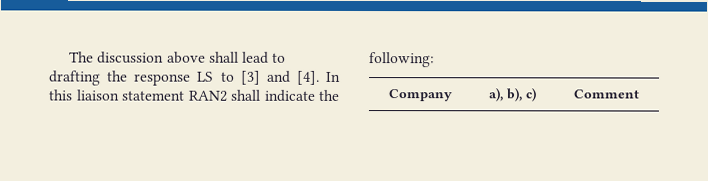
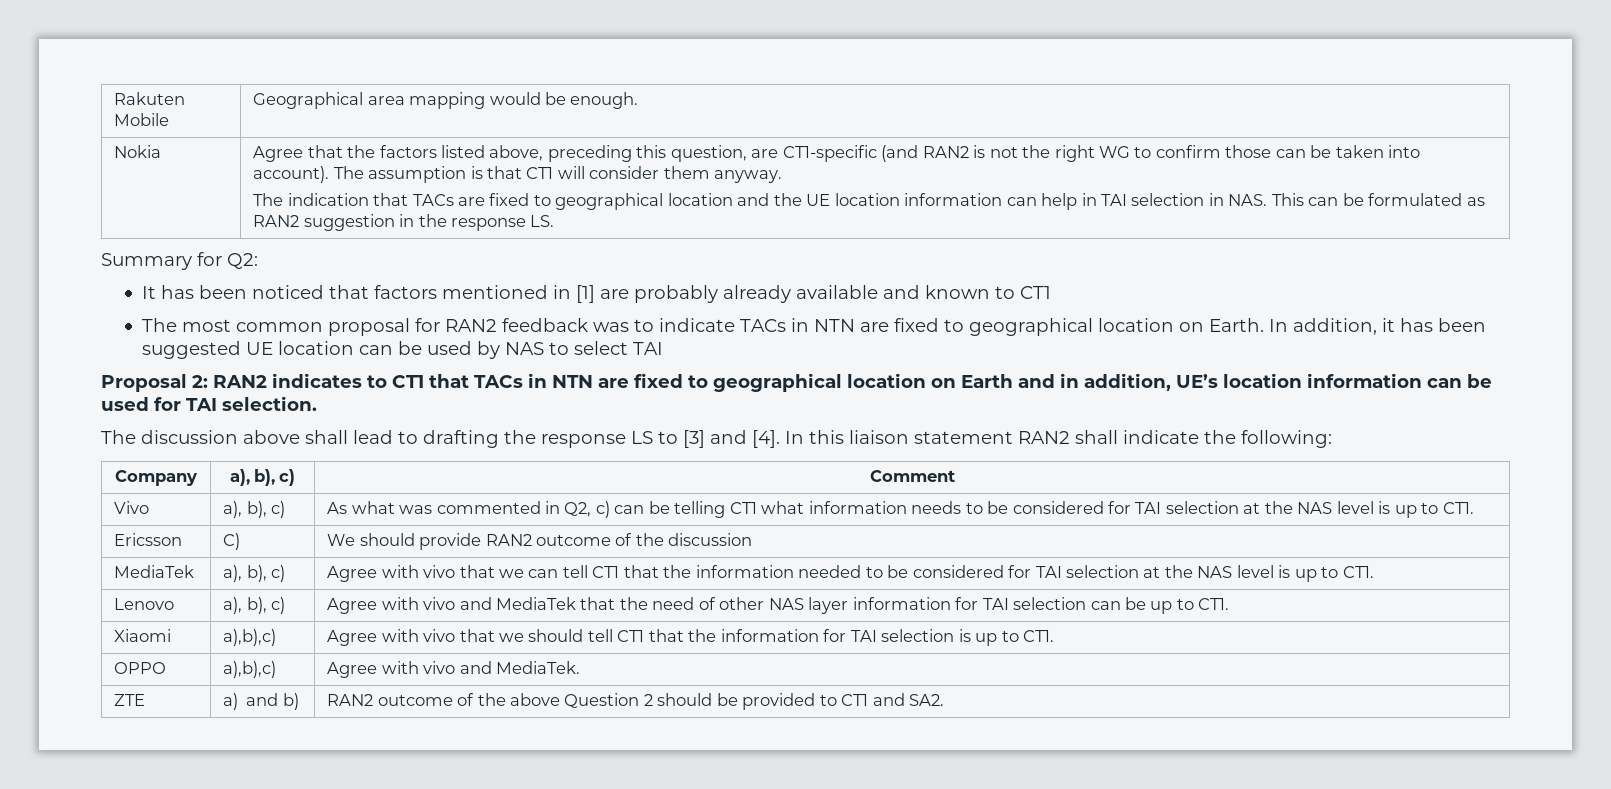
+ Rakuten Mobile | Geographical area mapping would be enough.
+ Nokia | Agree that the factors listed above, preceding this question, are CT1-specific (and RAN2 is not the right WG to confirm those can be taken into account). The assumption is that CT1 will consider them anyway.
+ The indication that TACs are fixed to geographical location and the UE location information can help in TAI selection in NAS. This can be formulated as RAN2 suggestion in the response LS.
+ Summary for Q2:
+ It has been noticed that factors mentioned in [1] are probably already available and known to CT1
+ The most common proposal for RAN2 feedback was to indicate TACs in NTN are fixed to geographical location on Earth. In addition, it has been suggested UE location can be used by NAS to select TAI
+ Proposal 2: RAN2 indicates to CT1 that TACs in NTN are fixed to geographical location on Earth and in addition, UE’s location information can be used for TAI selection.
+ Vivo | a), b), c) | As what was commented in Q2, c) can be telling CT1 what information needs to be considered for TAI selection at the NAS level is up to CT1.
+ Ericsson | C) | We should provide RAN2 outcome of the discussion
+ MediaTek | a), b), c) | Agree with vivo that we can tell CT1 that the information needed to be considered for TAI selection at the NAS level is up to CT1.
+ Lenovo | a), b), c) | Agree with vivo and MediaTek that the need of other NAS layer information for TAI selection can be up to CT1.
+ Xiaomi | a),b),c) | Agree with vivo that we should tell CT1 that the information for TAI selection is up to CT1.
+ OPPO | a),b),c) | Agree with vivo and MediaTek.
+ ZTE | a) and b) | RAN2 outcome of the above Question 2 should be provided to CT1 and SA2.

